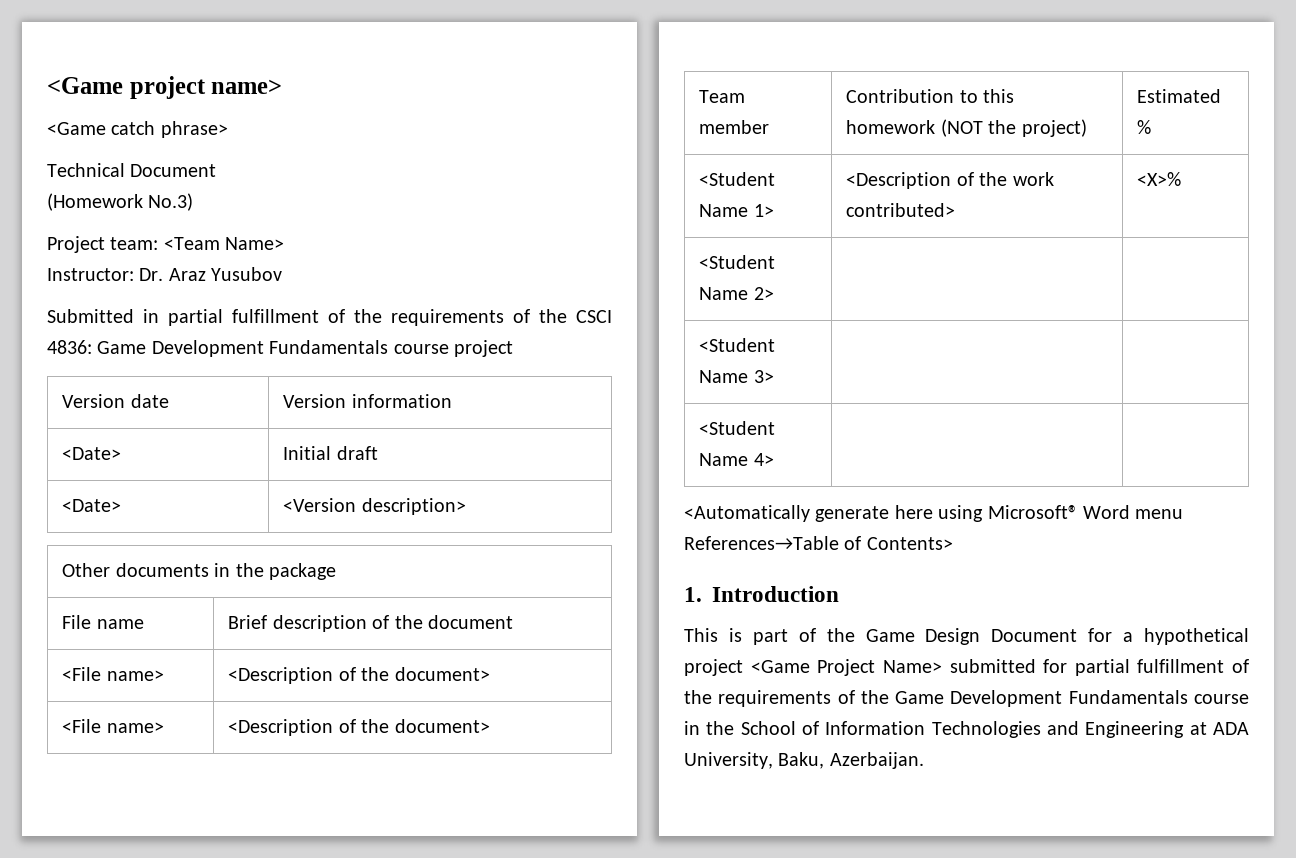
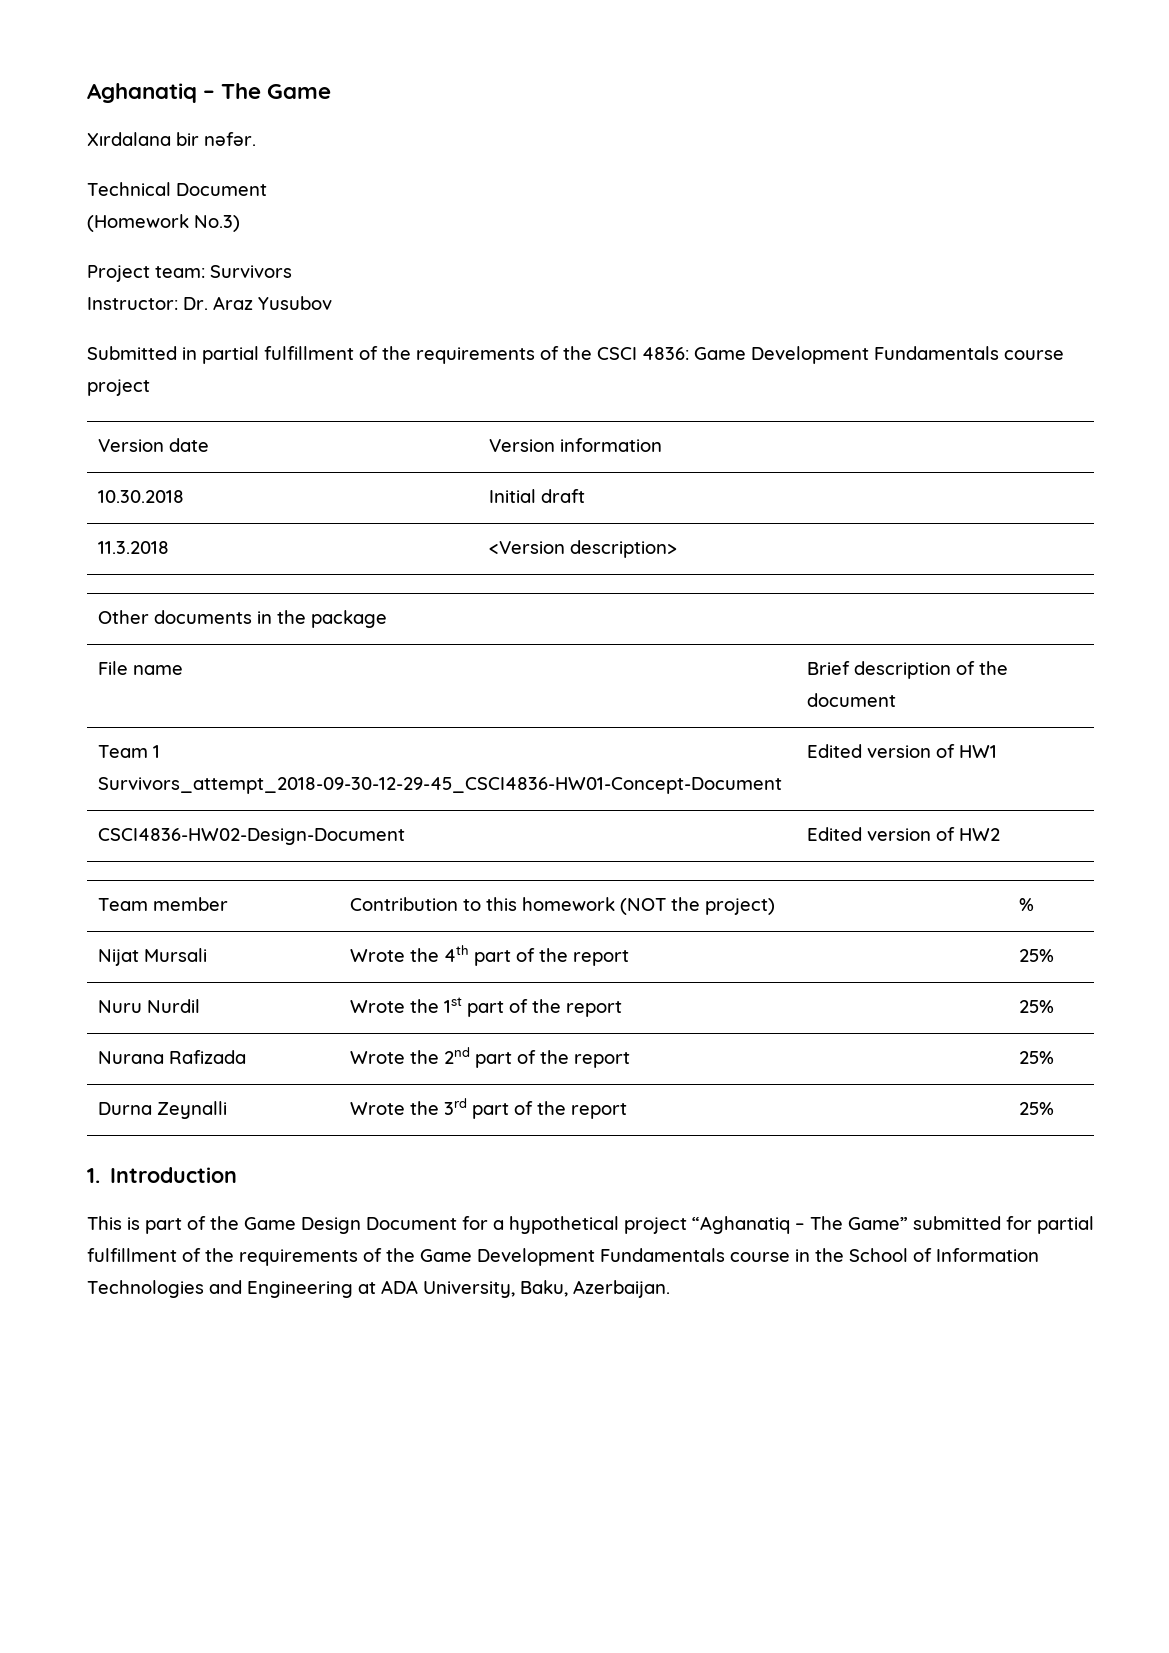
- <Game project name>
- <Game catch phrase>
+ Aghanatiq – The Game
+ Xırdalana bir nəfər.
- Project team: <Team Name>
+ Project team: Survivors
- <Date> | Initial draft
+ 10.30.2018 | Initial draft
- <Date> | <Version description>
+ 11.3.2018 | <Version description>
  File name | Brief description of the document
- <File name> | <Description of the document>
- <File name> | <Description of the document>
+ Team 1 Survivors_attempt_2018-09-30-12-29-45_CSCI4836-HW01-Concept-Document | Edited version of HW1
+ CSCI4836-HW02-Design-Document | Edited version of HW2
- Team member | Contribution to this homework (NOT the project) | Estimated %
+ Team member | Contribution to this homework (NOT the project) | %
- <Student Name 1> | <Description of the work contributed> | <X>%
- <Student Name 2> | |
- <Student Name 3> | |
- <Student Name 4> | |
- <Automatically generate here using Microsoft® Word menu References→Table of Contents>
+ Nijat Mursali | Wrote the 4th part of the report | 25%
+ Nuru Nurdil | Wrote the 1st part of the report | 25%
+ Nurana Rafizada | Wrote the 2nd part of the report | 25%
+ Durna Zeynalli | Wrote the 3rd part of the report | 25%
- This is part of the Game Design Document for a hypothetical project <Game Project Name> submitted for partial fulfillment of the requirements of the Game Development Fundamentals course in the School of Information Technologies and Engineering at ADA University, Baku, Azerbaijan.
+ This is part of the Game Design Document for a hypothetical project “Aghanatiq – The Game” submitted for partial fulfillment of the requirements of the Game Development Fundamentals course in the School of Information Technologies and Engineering at ADA University, Baku, Azerbaijan.

